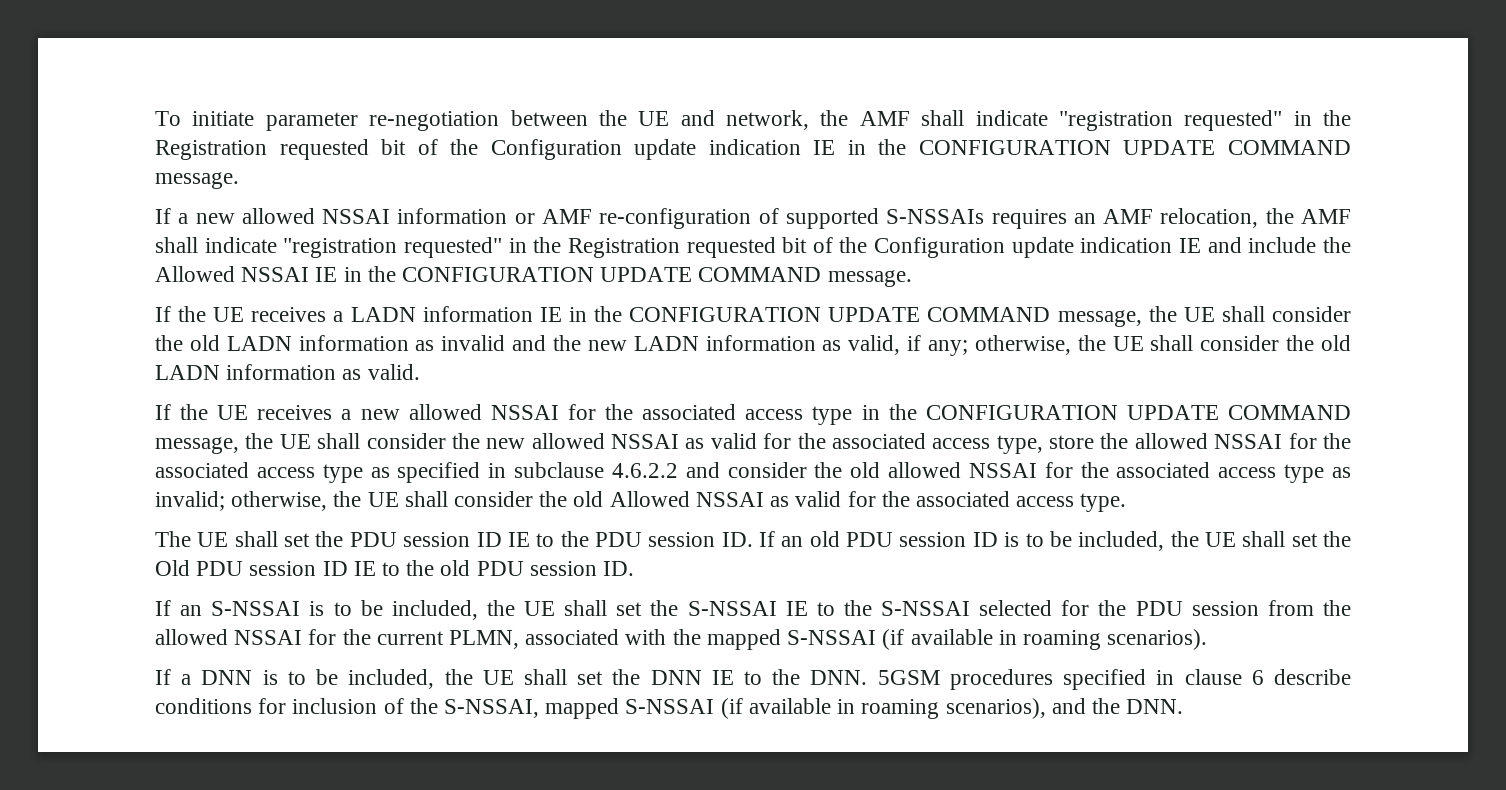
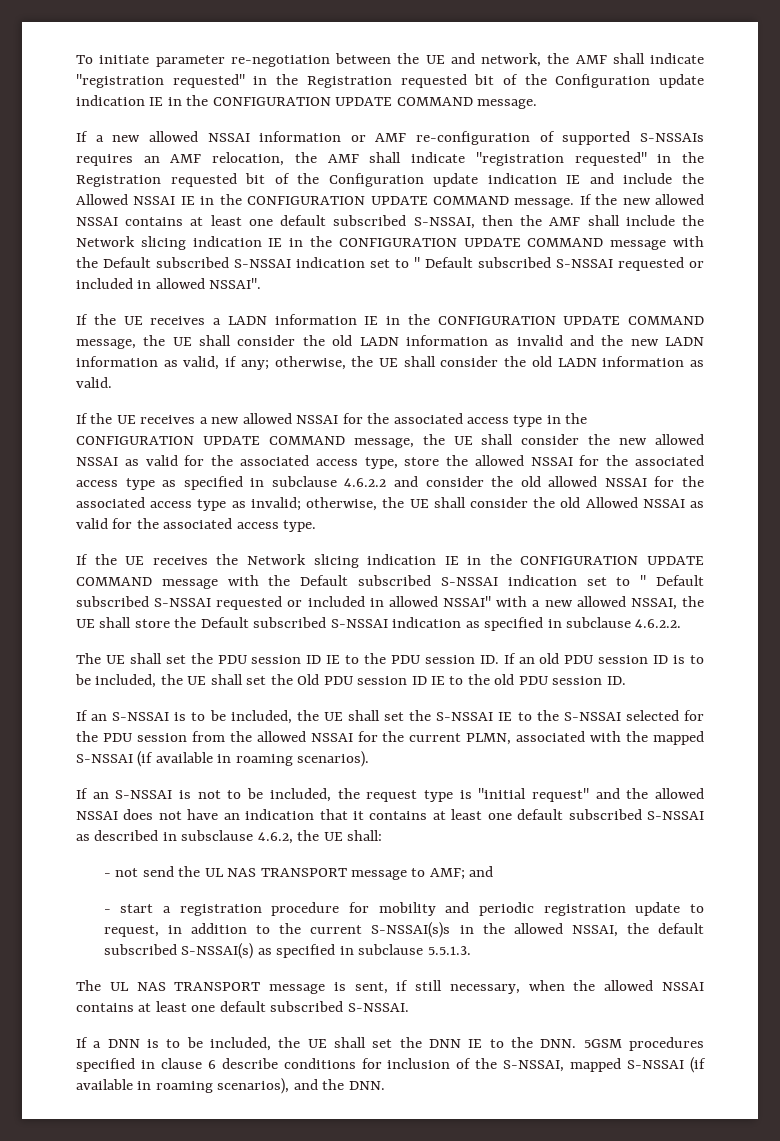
+ If the new allowed NSSAI contains at least one default subscribed S-NSSAI, then the AMF shall include the Network slicing indication IE in the CONFIGURATION UPDATE COMMAND message with the Default subscribed S-NSSAI indication set to " Default subscribed S-NSSAI requested or included in allowed NSSAI".
+ If the UE receives the Network slicing indication IE in the CONFIGURATION UPDATE COMMAND message with the Default subscribed S-NSSAI indication set to " Default subscribed S-NSSAI requested or included in allowed NSSAI" with a new allowed NSSAI, the UE shall store the Default subscribed S-NSSAI indication as specified in subclause 4.6.2.2.
+ If an S-NSSAI is not to be included, the request type is "initial request" and the allowed NSSAI does not have an indication that it contains at least one default subscribed S-NSSAI as described in subsclause 4.6.2, the UE shall:
+ - not send the UL NAS TRANSPORT message to AMF; and
+ - start a registration procedure for mobility and periodic registration update to request, in addition to the current S-NSSAI(s)s in the allowed NSSAI, the default subscribed S-NSSAI(s) as specified in subclause 5.5.1.3.
+ The UL NAS TRANSPORT message is sent, if still necessary, when the allowed NSSAI contains at least one default subscribed S-NSSAI.

